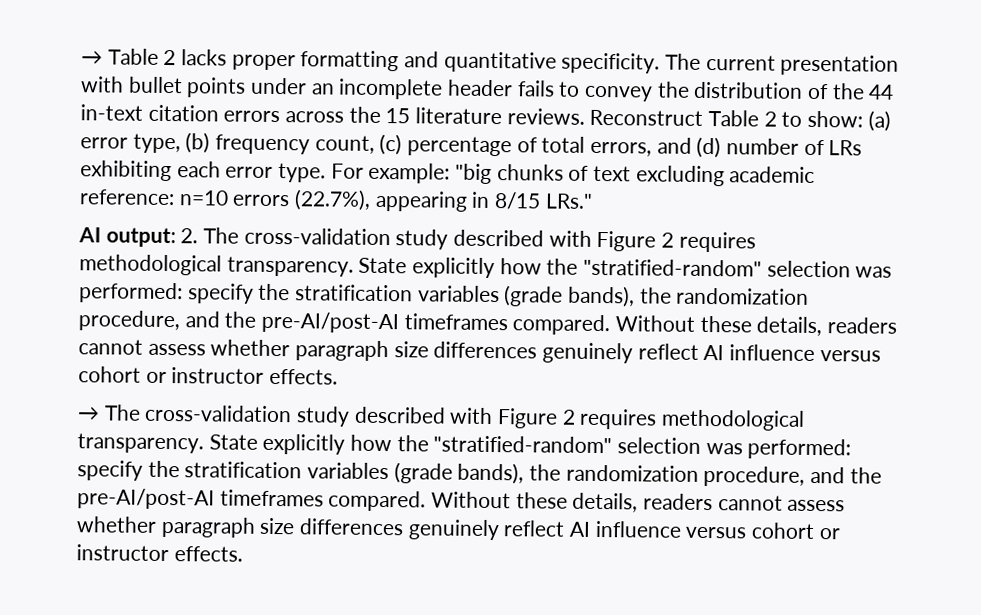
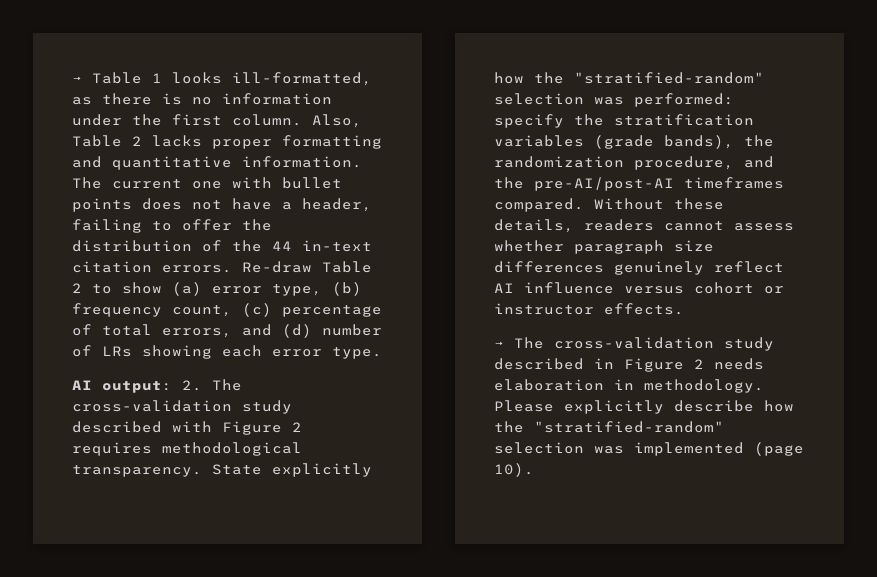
- → Table 2 lacks proper formatting and quantitative specificity.
+ → Table 1 looks ill-formatted, as there is no information under the first column. Also, Table 2 lacks proper formatting and quantitative information.
- The current presentation with bullet points under an incomplete header fails to convey the distribution of the 44 in-text citation errors across the 15 literature reviews. Reconstruct Table 2 to show: (a) error type, (b) frequency count, (c) percentage of total errors, and (d) number of LRs exhibiting each error type. For example: "big chunks of text excluding academic reference: n=10 errors (22.7%), appearing in 8/15 LRs."
+ The current one with bullet points does not have a header, failing to offer the distribution of the 44 in-text citation errors. Re-draw Table 2 to show (a) error type, (b) frequency count, (c) percentage of total errors, and (d) number of LRs showing each error type.
- → The cross-validation study described with Figure 2 requires methodological transparency. State explicitly how the "stratified-random" selection was performed: specify the stratification variables (grade bands), the randomization procedure, and the pre-AI/post-AI timeframes compared. Without these details, readers cannot assess whether paragraph size differences genuinely reflect AI influence versus cohort or instructor effects.
+ → The cross-validation study described in Figure 2 needs elaboration in methodology. Please explicitly describe how the "stratified-random" selection was implemented (page 10).

